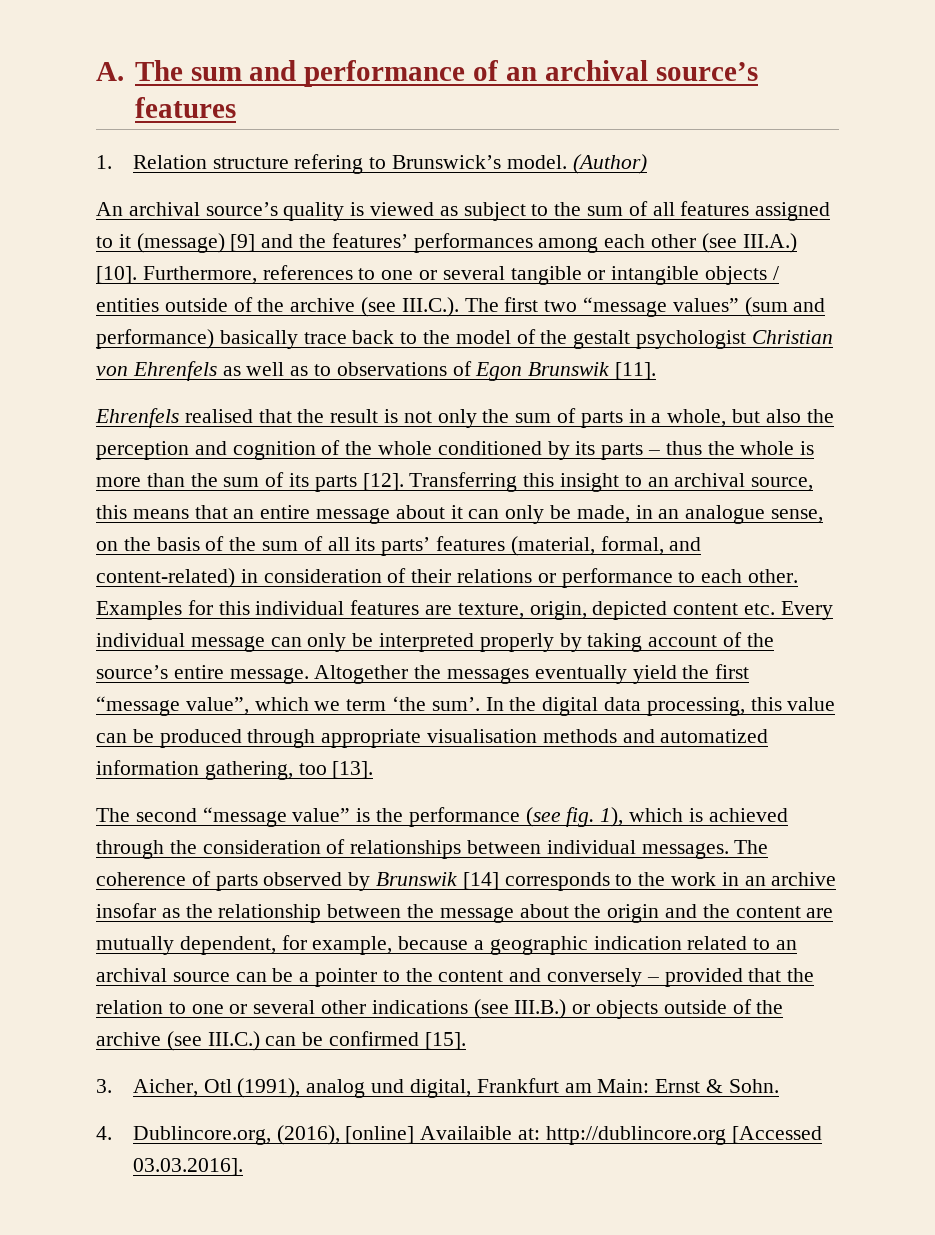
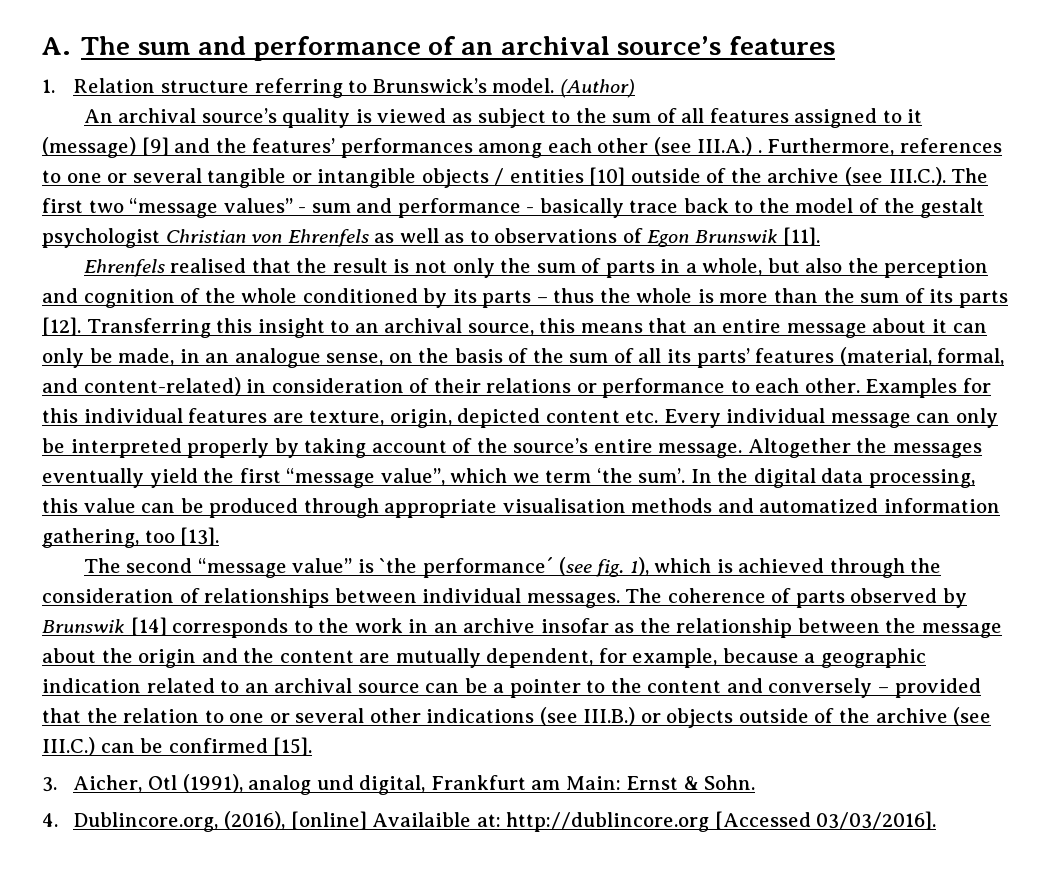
- 1. Relation structure refering to Brunswick’s model.
+ 1. Relation structure referring to Brunswick’s model.
- An archival source’s quality is viewed as subject to the sum of all features assigned to it (message) [9] and the features’ performances among each other (see III.A.) [10].
+ An archival source’s quality is viewed as subject to the sum of all features assigned to it (message) [9] and the features’ performances among each other (see III.A.) .
- Furthermore, references to one or several tangible or intangible objects / entities outside of the archive (see III.C.). The first two “message values” (sum and performance) basically trace back to the model of the gestalt psychologist Christian von Ehrenfels as well as to observations of Egon Brunswik [11].
+ Furthermore, references to one or several tangible or intangible objects / entities [10] outside of the archive (see III.C.). The first two “message values” - sum and performance - basically trace back to the model of the gestalt psychologist Christian von Ehrenfels as well as to observations of Egon Brunswik [11].
- The second “message value” is the performance (see fig. 1), which is achieved through the consideration of relationships between individual messages.
+ The second “message value” is `the performance´ (see fig. 1), which is achieved through the consideration of relationships between individual messages.
- 4. Dublincore.org, (2016), [online] Availaible at: http://dublincore.org [Accessed 03.03.2016].
+ 4. Dublincore.org, (2016), [online] Availaible at: http://dublincore.org [Accessed 03/03/2016].

